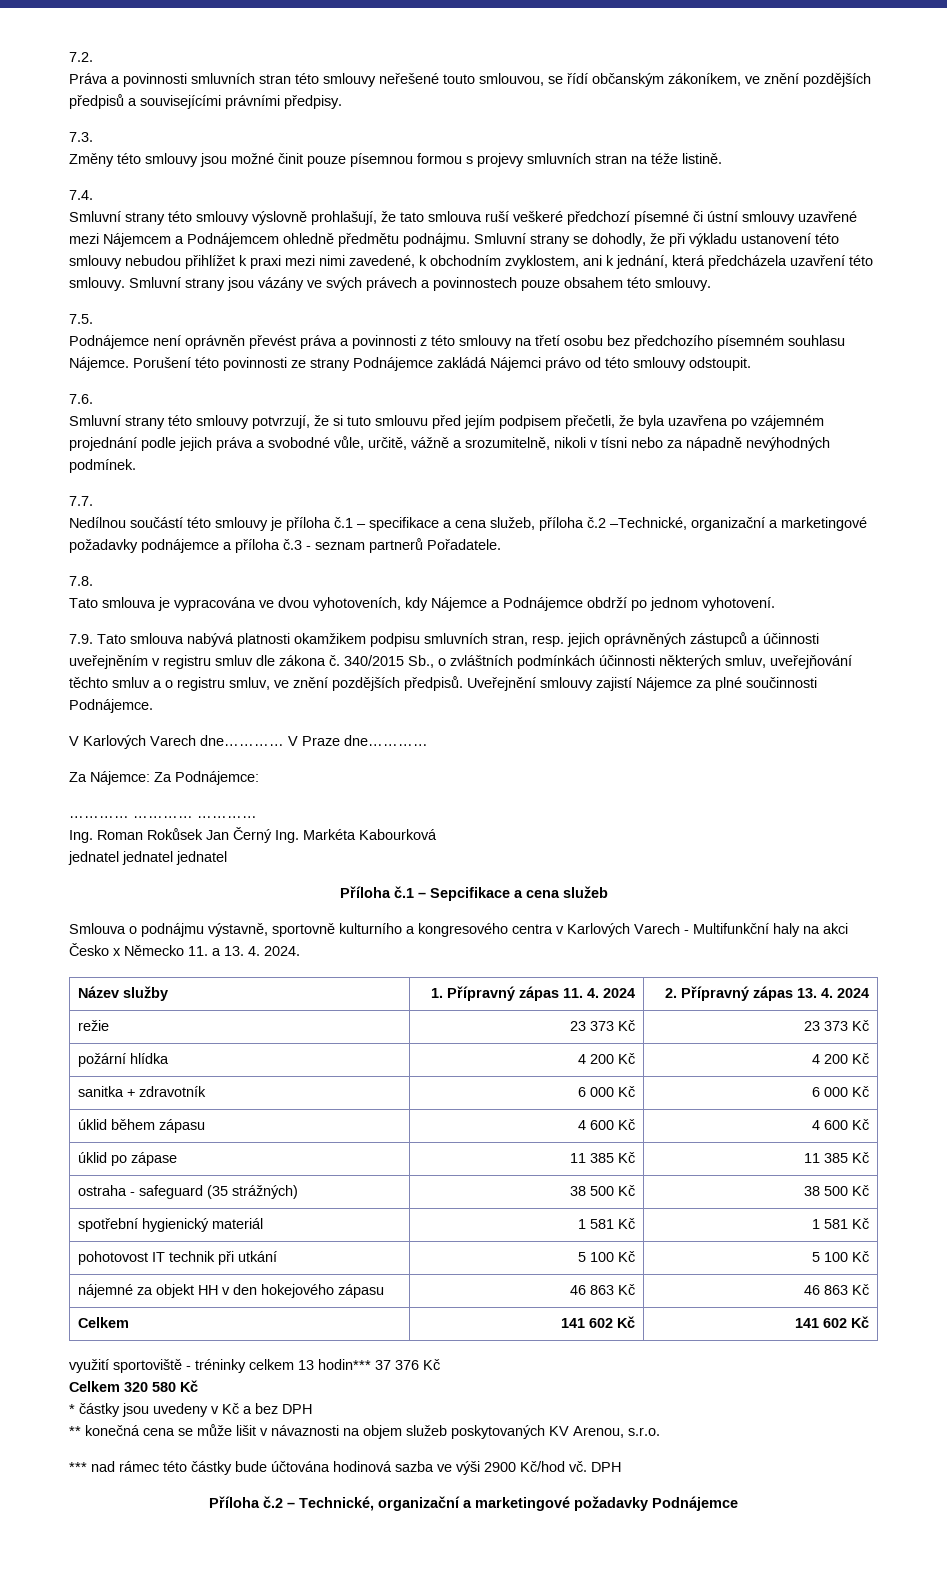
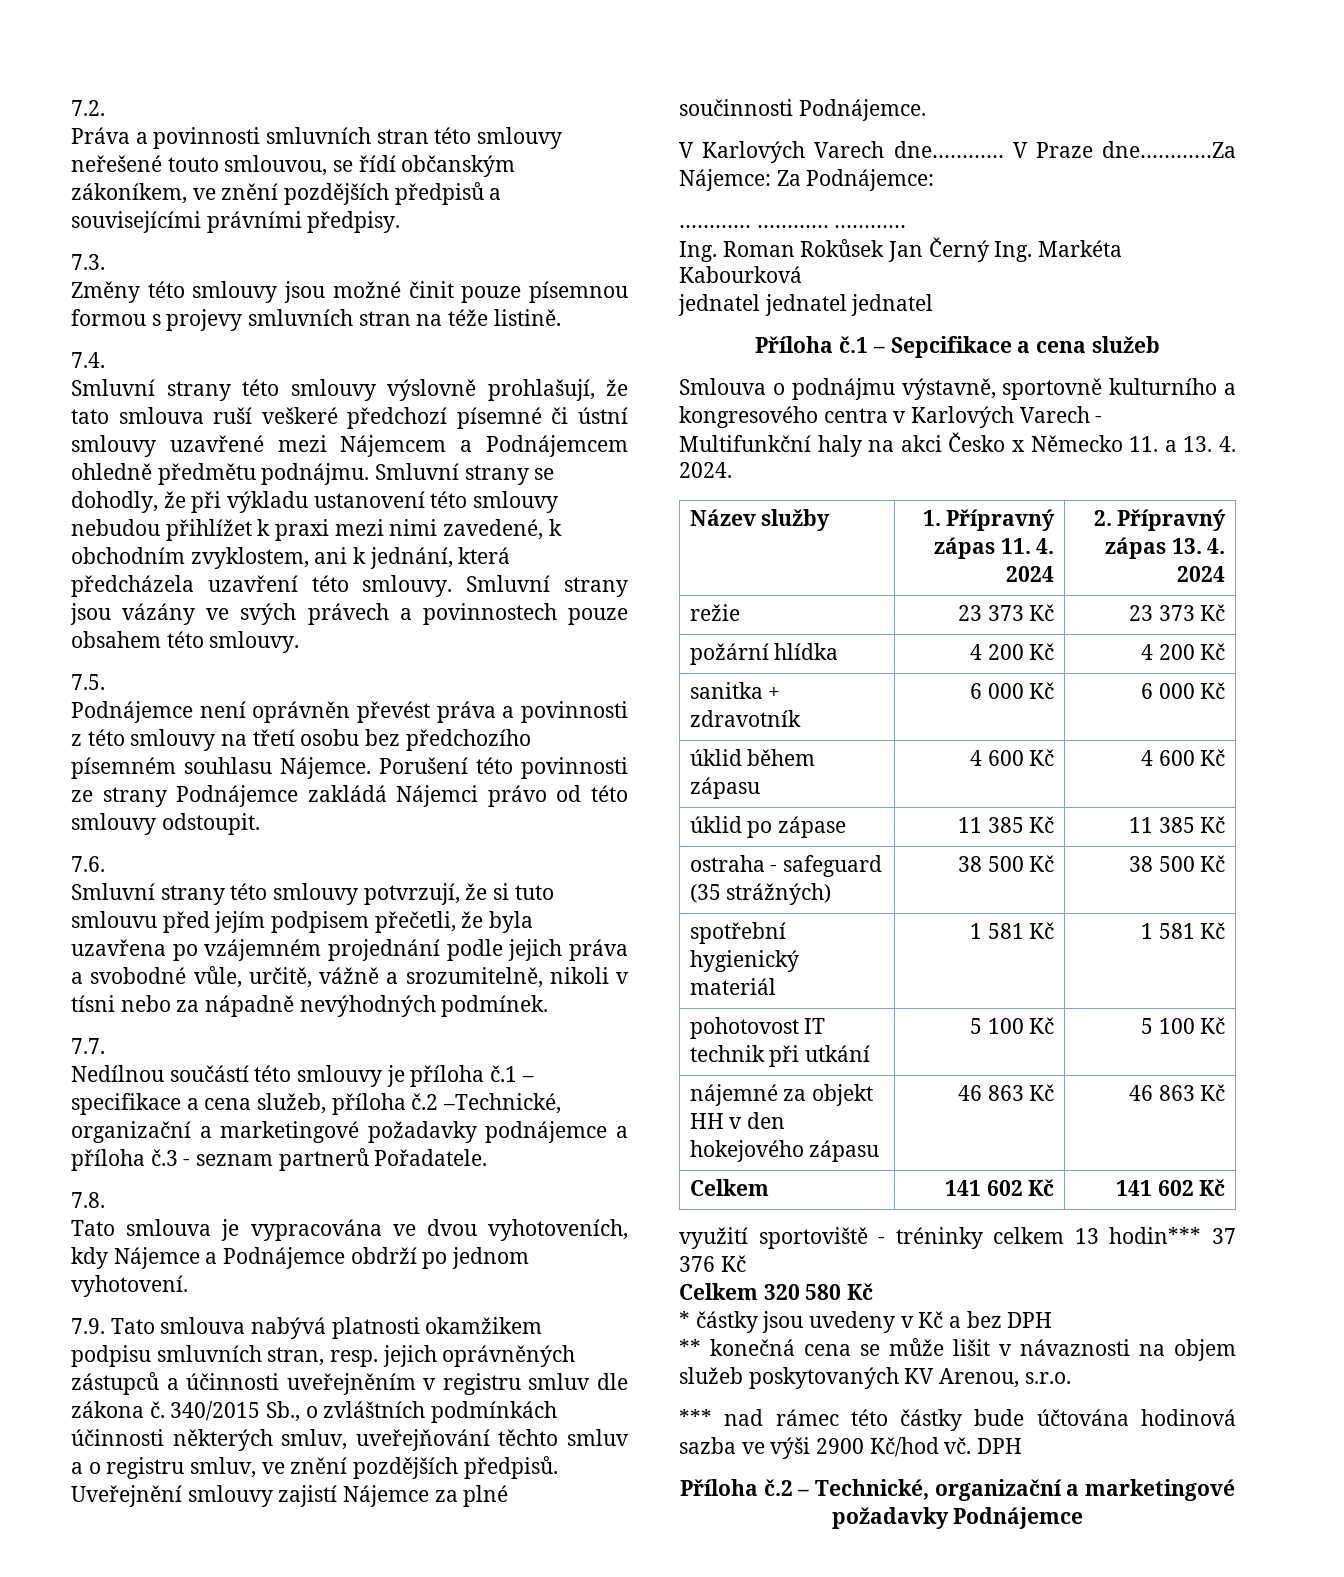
- V Praze dne…………
- Za Nájemce: Za Podnájemce:
+ V Praze dne…………Za Nájemce: Za Podnájemce:

